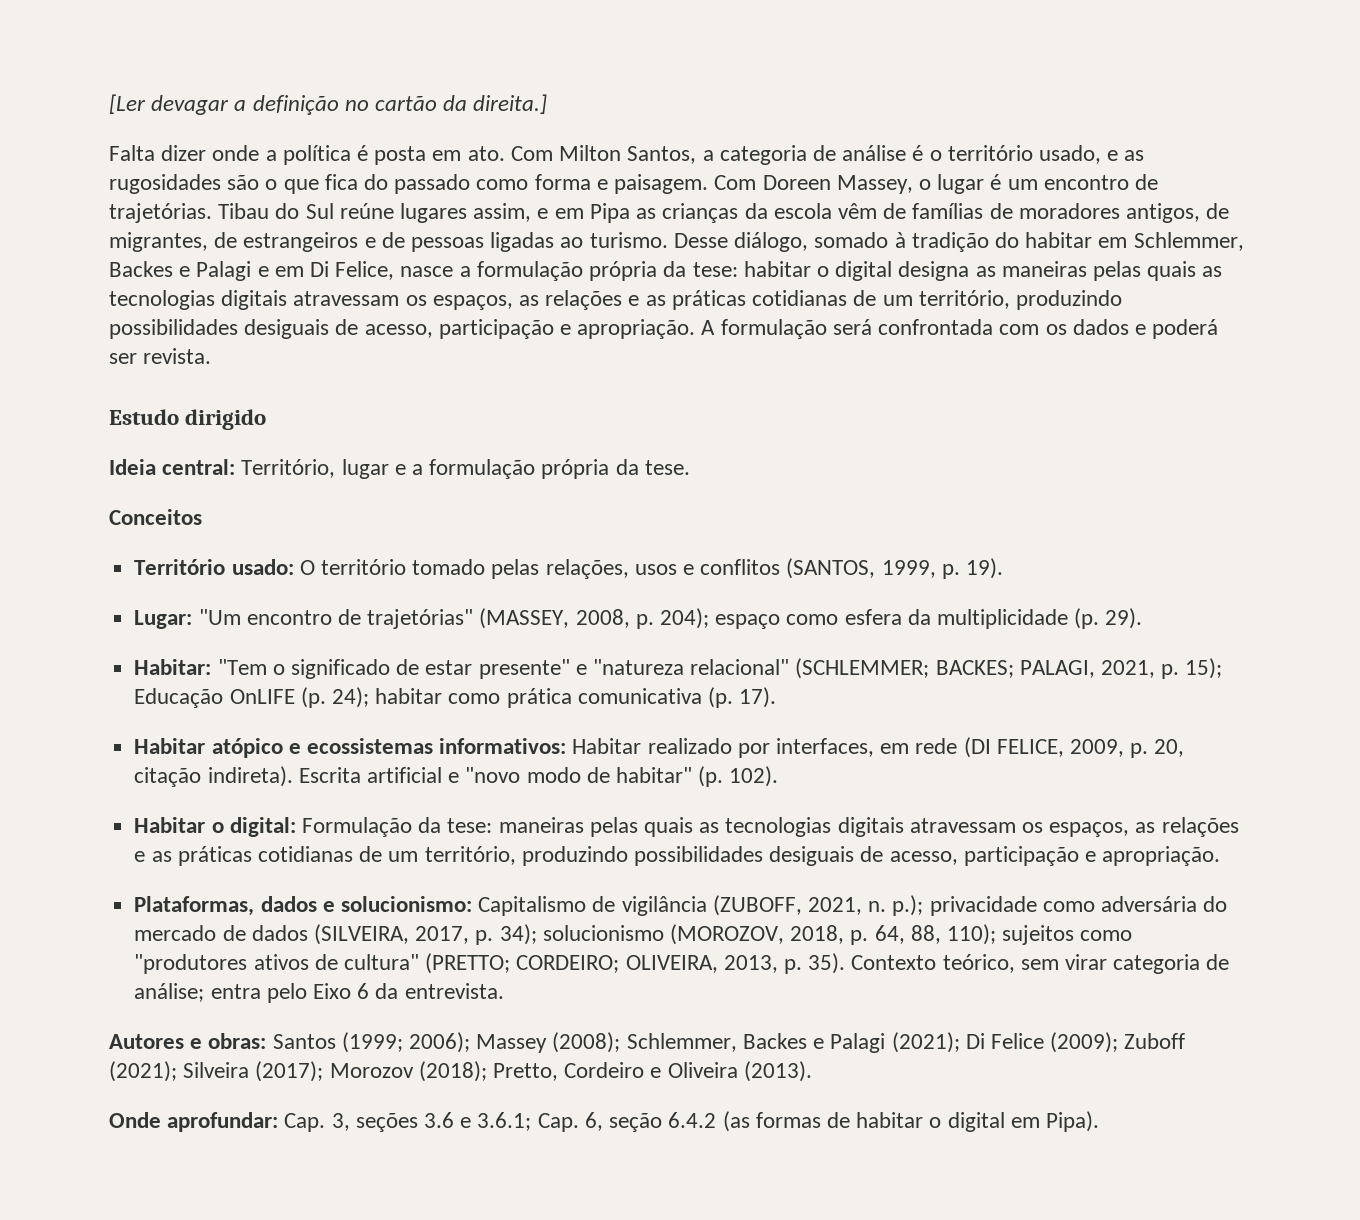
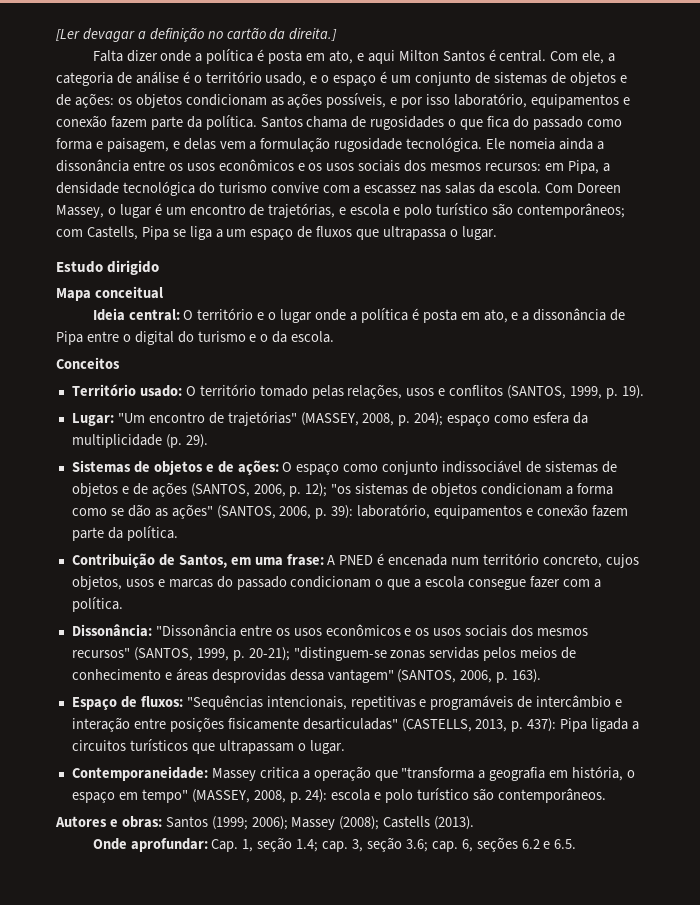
- Falta dizer onde a política é posta em ato. Com Milton Santos, a categoria de análise é o território usado, e as rugosidades são o que fica do passado como forma e paisagem.
+ Falta dizer onde a política é posta em ato, e aqui Milton Santos é central. Com ele, a categoria de análise é o território usado, e o espaço é um conjunto de sistemas de objetos e de ações: os objetos condicionam as ações possíveis, e por isso laboratório, equipamentos e conexão fazem parte da política. Santos chama de rugosidades o que fica do passado como forma e paisagem, e delas vem a formulação rugosidade tecnológica. Ele nomeia ainda a dissonância entre os usos econômicos e os usos sociais dos mesmos recursos: em Pipa, a densidade tecnológica do turismo convive com a escassez nas salas da escola.
- Com Doreen Massey, o lugar é um encontro de trajetórias. Tibau do Sul reúne lugares assim, e em Pipa as crianças da escola vêm de famílias de moradores antigos, de migrantes, de estrangeiros e de pessoas ligadas ao turismo. Desse diálogo, somado à tradição do habitar em Schlemmer, Backes e Palagi e em Di Felice, nasce a formulação própria da tese: habitar o digital designa as maneiras pelas quais as tecnologias digitais atravessam os espaços, as relações e as práticas cotidianas de um território, produzindo possibilidades desiguais de acesso, participação e apropriação. A formulação será confrontada com os dados e poderá ser revista.
+ Com Doreen Massey, o lugar é um encontro de trajetórias, e escola e polo turístico são contemporâneos; com Castells, Pipa se liga a um espaço de fluxos que ultrapassa o lugar.
+ Mapa conceitual
- Ideia central: Território, lugar e a formulação própria da tese.
+ Ideia central: O território e o lugar onde a política é posta em ato, e a dissonância de Pipa entre o digital do turismo e o da escola.
- Habitar: "Tem o significado de estar presente" e "natureza relacional" (SCHLEMMER; BACKES; PALAGI, 2021, p. 15); Educação OnLIFE (p. 24); habitar como prática comunicativa (p. 17).
- Habitar atópico e ecossistemas informativos: Habitar realizado por interfaces, em rede (DI FELICE, 2009, p. 20, citação indireta). Escrita artificial e "novo modo de habitar" (p. 102).
- Habitar o digital: Formulação da tese: maneiras pelas quais as tecnologias digitais atravessam os espaços, as relações e as práticas cotidianas de um território, produzindo possibilidades desiguais de acesso, participação e apropriação.
- Plataformas, dados e solucionismo: Capitalismo de vigilância (ZUBOFF, 2021, n. p.); privacidade como adversária do mercado de dados (SILVEIRA, 2017, p. 34); solucionismo (MOROZOV, 2018, p. 64, 88, 110); sujeitos como "produtores ativos de cultura" (PRETTO; CORDEIRO; OLIVEIRA, 2013, p. 35). Contexto teórico, sem virar categoria de análise; entra pelo Eixo 6 da entrevista.
+ Sistemas de objetos e de ações: O espaço como conjunto indissociável de sistemas de objetos e de ações (SANTOS, 2006, p. 12); "os sistemas de objetos condicionam a forma como se dão as ações" (SANTOS, 2006, p. 39): laboratório, equipamentos e conexão fazem parte da política.
+ Contribuição de Santos, em uma frase: A PNED é encenada num território concreto, cujos objetos, usos e marcas do passado condicionam o que a escola consegue fazer com a política.
+ Dissonância: "Dissonância entre os usos econômicos e os usos sociais dos mesmos recursos" (SANTOS, 1999, p. 20-21); "distinguem-se zonas servidas pelos meios de conhecimento e áreas desprovidas dessa vantagem" (SANTOS, 2006, p. 163).
+ Espaço de fluxos: "Sequências intencionais, repetitivas e programáveis de intercâmbio e interação entre posições fisicamente desarticuladas" (CASTELLS, 2013, p. 437): Pipa ligada a circuitos turísticos que ultrapassam o lugar.
+ Contemporaneidade: Massey critica a operação que "transforma a geografia em história, o espaço em tempo" (MASSEY, 2008, p. 24): escola e polo turístico são contemporâneos.
- Autores e obras: Santos (1999; 2006); Massey (2008); Schlemmer, Backes e Palagi (2021); Di Felice (2009); Zuboff (2021); Silveira (2017); Morozov (2018); Pretto, Cordeiro e Oliveira (2013).
- Onde aprofundar: Cap. 3, seções 3.6 e 3.6.1; Cap. 6, seção 6.4.2 (as formas de habitar o digital em Pipa).
+ Autores e obras: Santos (1999; 2006); Massey (2008); Castells (2013).
+ Onde aprofundar: Cap. 1, seção 1.4; cap. 3, seção 3.6; cap. 6, seções 6.2 e 6.5.

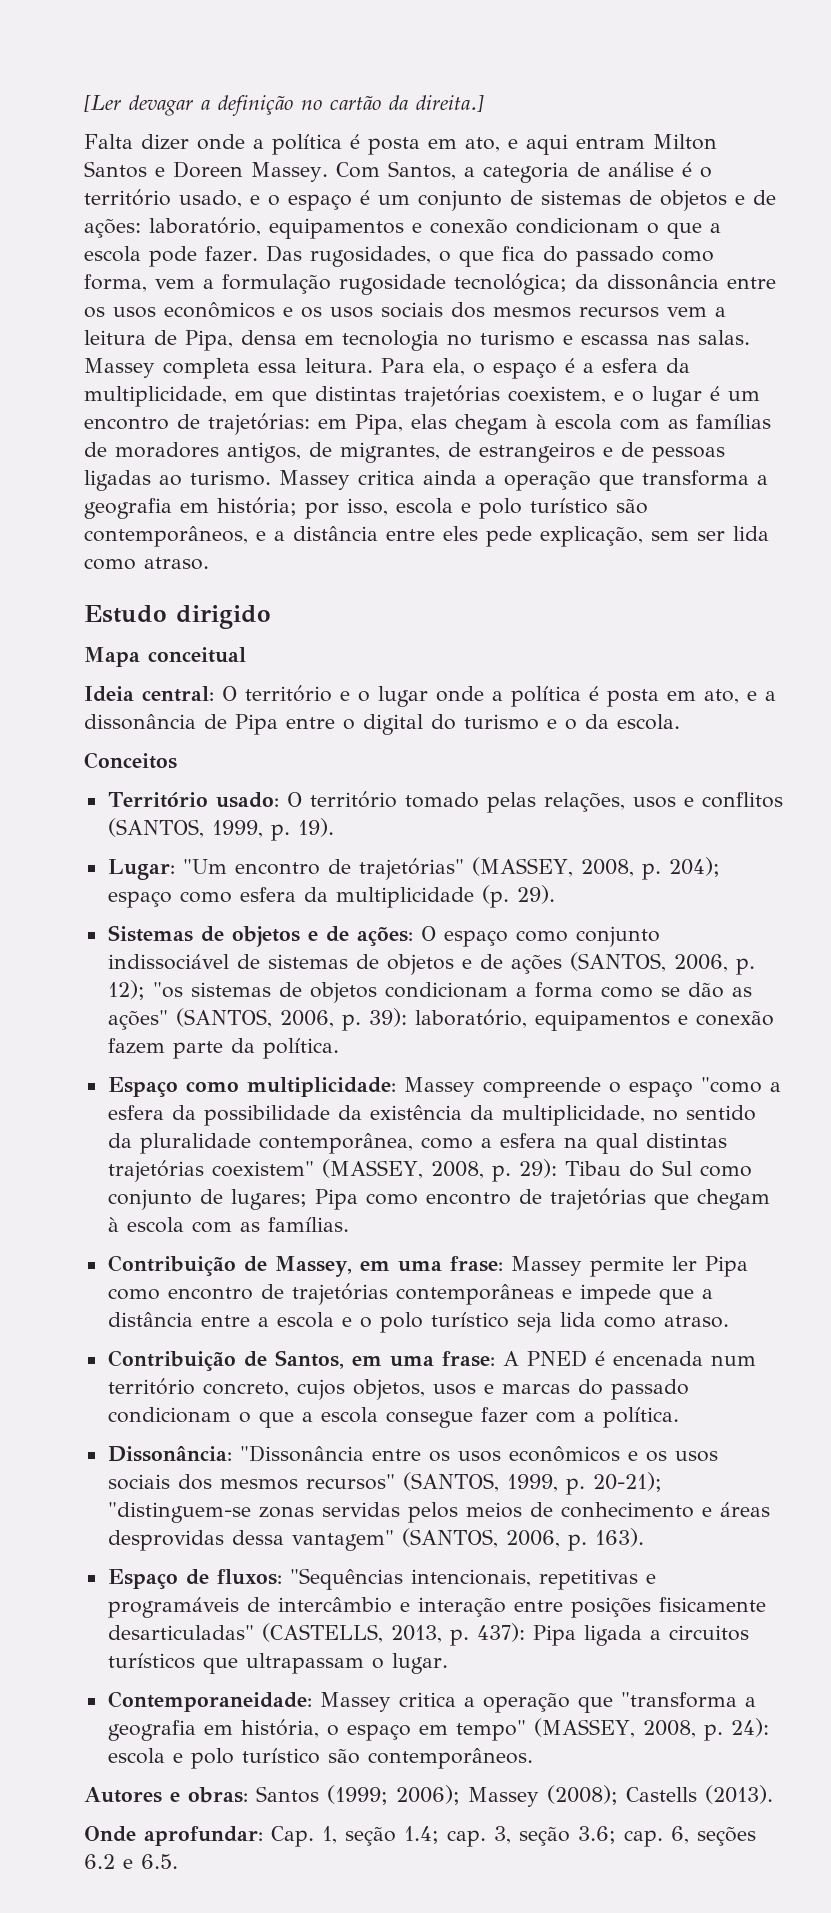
- Falta dizer onde a política é posta em ato, e aqui Milton Santos é central. Com ele, a categoria de análise é o território usado, e o espaço é um conjunto de sistemas de objetos e de ações: os objetos condicionam as ações possíveis, e por isso laboratório, equipamentos e conexão fazem parte da política. Santos chama de rugosidades o que fica do passado como forma e paisagem, e delas vem a formulação rugosidade tecnológica. Ele nomeia ainda a dissonância entre os usos econômicos e os usos sociais dos mesmos recursos: em Pipa, a densidade tecnológica do turismo convive com a escassez nas salas da escola. Com Doreen Massey, o lugar é um encontro de trajetórias, e escola e polo turístico são contemporâneos; com Castells, Pipa se liga a um espaço de fluxos que ultrapassa o lugar.
+ Falta dizer onde a política é posta em ato, e aqui entram Milton Santos e Doreen Massey. Com Santos, a categoria de análise é o território usado, e o espaço é um conjunto de sistemas de objetos e de ações: laboratório, equipamentos e conexão condicionam o que a escola pode fazer. Das rugosidades, o que fica do passado como forma, vem a formulação rugosidade tecnológica; da dissonância entre os usos econômicos e os usos sociais dos mesmos recursos vem a leitura de Pipa, densa em tecnologia no turismo e escassa nas salas. Massey completa essa leitura. Para ela, o espaço é a esfera da multiplicidade, em que distintas trajetórias coexistem, e o lugar é um encontro de trajetórias: em Pipa, elas chegam à escola com as famílias de moradores antigos, de migrantes, de estrangeiros e de pessoas ligadas ao turismo. Massey critica ainda a operação que transforma a geografia em história; por isso, escola e polo turístico são contemporâneos, e a distância entre eles pede explicação, sem ser lida como atraso.
+ Espaço como multiplicidade: Massey compreende o espaço "como a esfera da possibilidade da existência da multiplicidade, no sentido da pluralidade contemporânea, como a esfera na qual distintas trajetórias coexistem" (MASSEY, 2008, p. 29): Tibau do Sul como conjunto de lugares; Pipa como encontro de trajetórias que chegam à escola com as famílias.
+ Contribuição de Massey, em uma frase: Massey permite ler Pipa como encontro de trajetórias contemporâneas e impede que a distância entre a escola e o polo turístico seja lida como atraso.

